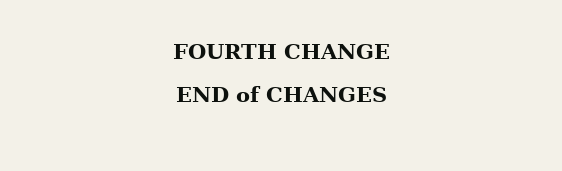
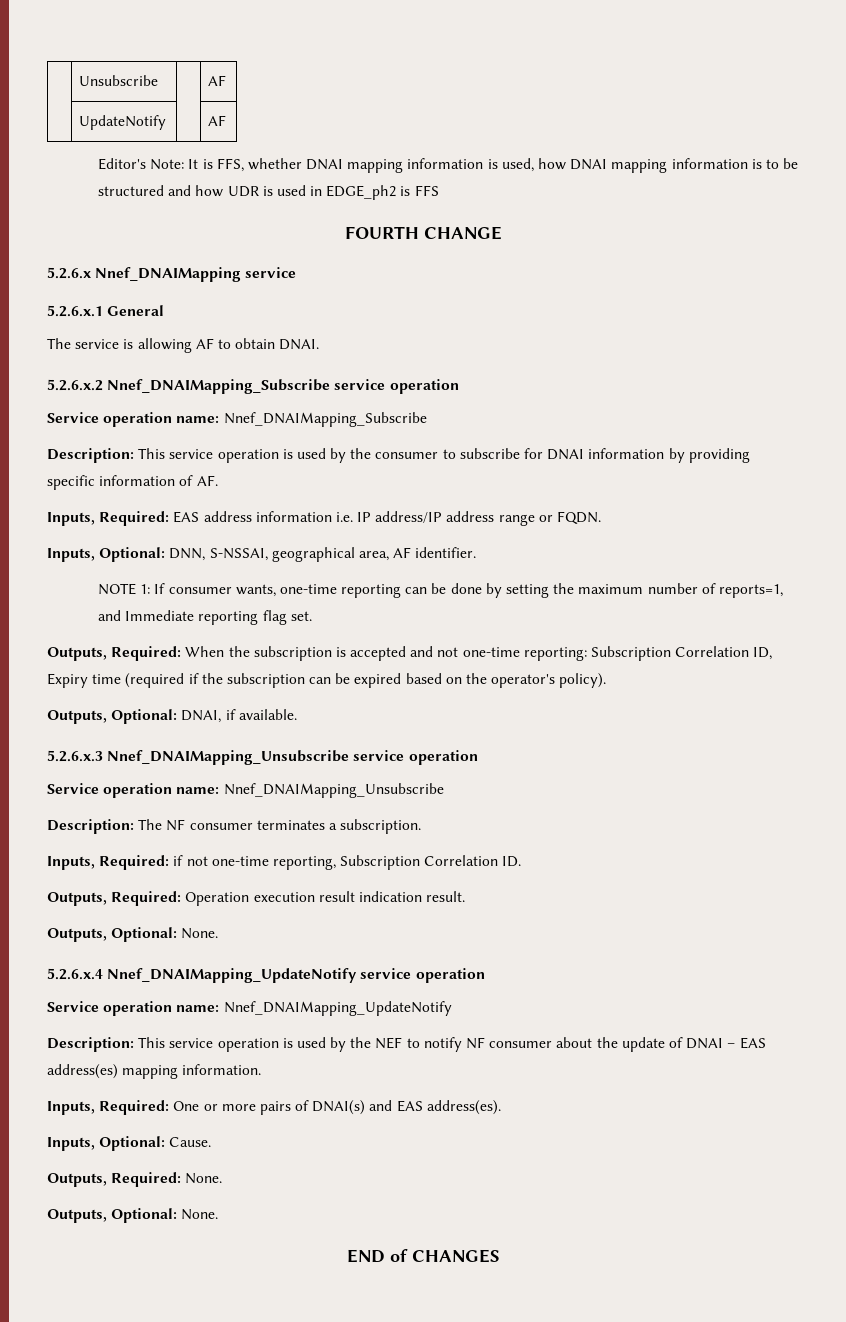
+ | Unsubscribe | | AF
+ | UpdateNotify | | AF
+ Editor's Note: It is FFS, whether DNAI mapping information is used, how DNAI mapping information is to be structured and how UDR is used in EDGE_ph2 is FFS
  FOURTH CHANGE
+ 5.2.6.x Nnef_DNAIMapping service
+ 5.2.6.x.1 General
+ The service is allowing AF to obtain DNAI.
+ 5.2.6.x.2 Nnef_DNAIMapping_Subscribe service operation
+ Service operation name: Nnef_DNAIMapping_Subscribe
+ Description: This service operation is used by the consumer to subscribe for DNAI information by providing specific information of AF.
+ Inputs, Required: EAS address information i.e. IP address/IP address range or FQDN.
+ Inputs, Optional: DNN, S-NSSAI, geographical area, AF identifier.
+ NOTE 1: If consumer wants, one-time reporting can be done by setting the maximum number of reports=1, and Immediate reporting flag set.
+ Outputs, Required: When the subscription is accepted and not one-time reporting: Subscription Correlation ID, Expiry time (required if the subscription can be expired based on the operator's policy).
+ Outputs, Optional: DNAI, if available.
+ 5.2.6.x.3 Nnef_DNAIMapping_Unsubscribe service operation
+ Service operation name: Nnef_DNAIMapping_Unsubscribe
+ Description: The NF consumer terminates a subscription.
+ Inputs, Required: if not one-time reporting, Subscription Correlation ID.
+ Outputs, Required: Operation execution result indication result.
+ Outputs, Optional: None.
+ 5.2.6.x.4 Nnef_DNAIMapping_UpdateNotify service operation
+ Service operation name: Nnef_DNAIMapping_UpdateNotify
+ Description: This service operation is used by the NEF to notify NF consumer about the update of DNAI – EAS address(es) mapping information.
+ Inputs, Required: One or more pairs of DNAI(s) and EAS address(es).
+ Inputs, Optional: Cause.
+ Outputs, Required: None.
+ Outputs, Optional: None.

